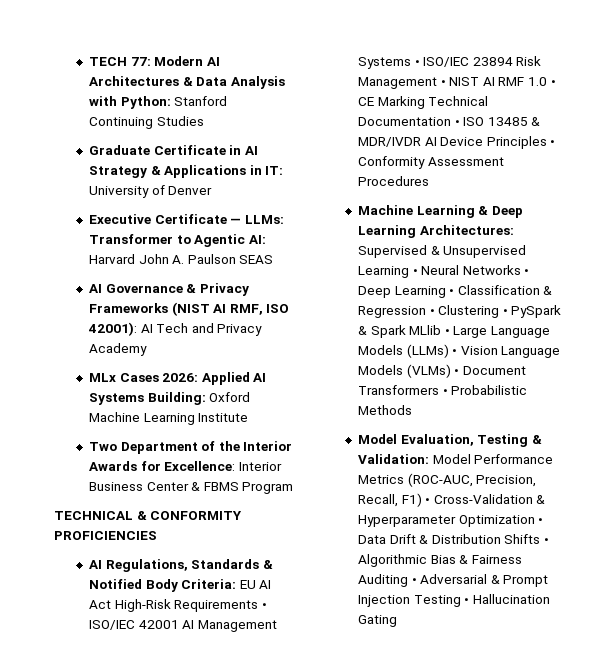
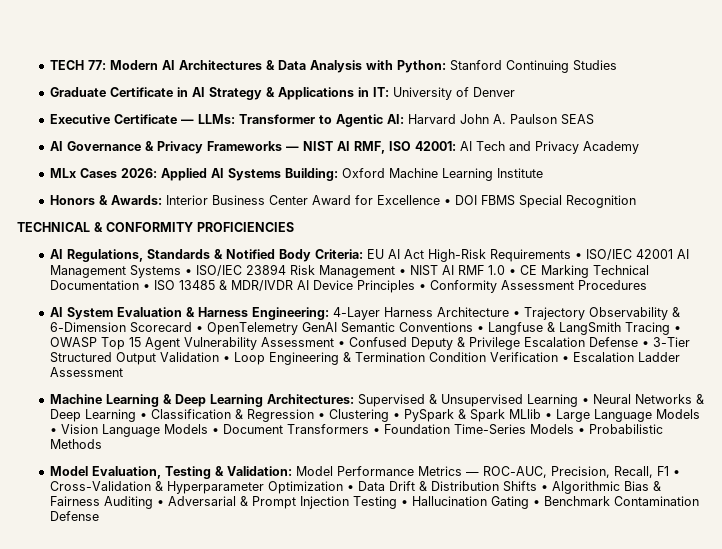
- AI Governance & Privacy Frameworks (NIST AI RMF, ISO 42001): AI Tech and Privacy Academy
+ AI Governance & Privacy Frameworks — NIST AI RMF, ISO 42001: AI Tech and Privacy Academy
- Two Department of the Interior Awards for Excellence: Interior Business Center & FBMS Program
+ Honors & Awards: Interior Business Center Award for Excellence • DOI FBMS Special Recognition
+ AI System Evaluation & Harness Engineering: 4-Layer Harness Architecture • Trajectory Observability & 6-Dimension Scorecard • OpenTelemetry GenAI Semantic Conventions • Langfuse & LangSmith Tracing • OWASP Top 15 Agent Vulnerability Assessment • Confused Deputy & Privilege Escalation Defense • 3-Tier Structured Output Validation • Loop Engineering & Termination Condition Verification • Escalation Ladder Assessment
- Machine Learning & Deep Learning Architectures: Supervised & Unsupervised Learning • Neural Networks • Deep Learning • Classification & Regression • Clustering • PySpark & Spark MLlib • Large Language Models (LLMs) • Vision Language Models (VLMs) • Document Transformers • Probabilistic Methods
+ Machine Learning & Deep Learning Architectures: Supervised & Unsupervised Learning • Neural Networks & Deep Learning • Classification & Regression • Clustering • PySpark & Spark MLlib • Large Language Models • Vision Language Models • Document Transformers • Foundation Time-Series Models • Probabilistic Methods
- Model Evaluation, Testing & Validation: Model Performance Metrics (ROC-AUC, Precision, Recall, F1) • Cross-Validation & Hyperparameter Optimization • Data Drift & Distribution Shifts • Algorithmic Bias & Fairness Auditing • Adversarial & Prompt Injection Testing • Hallucination Gating
+ Model Evaluation, Testing & Validation: Model Performance Metrics — ROC-AUC, Precision, Recall, F1 • Cross-Validation & Hyperparameter Optimization • Data Drift & Distribution Shifts • Algorithmic Bias & Fairness Auditing • Adversarial & Prompt Injection Testing • Hallucination Gating • Benchmark Contamination Defense

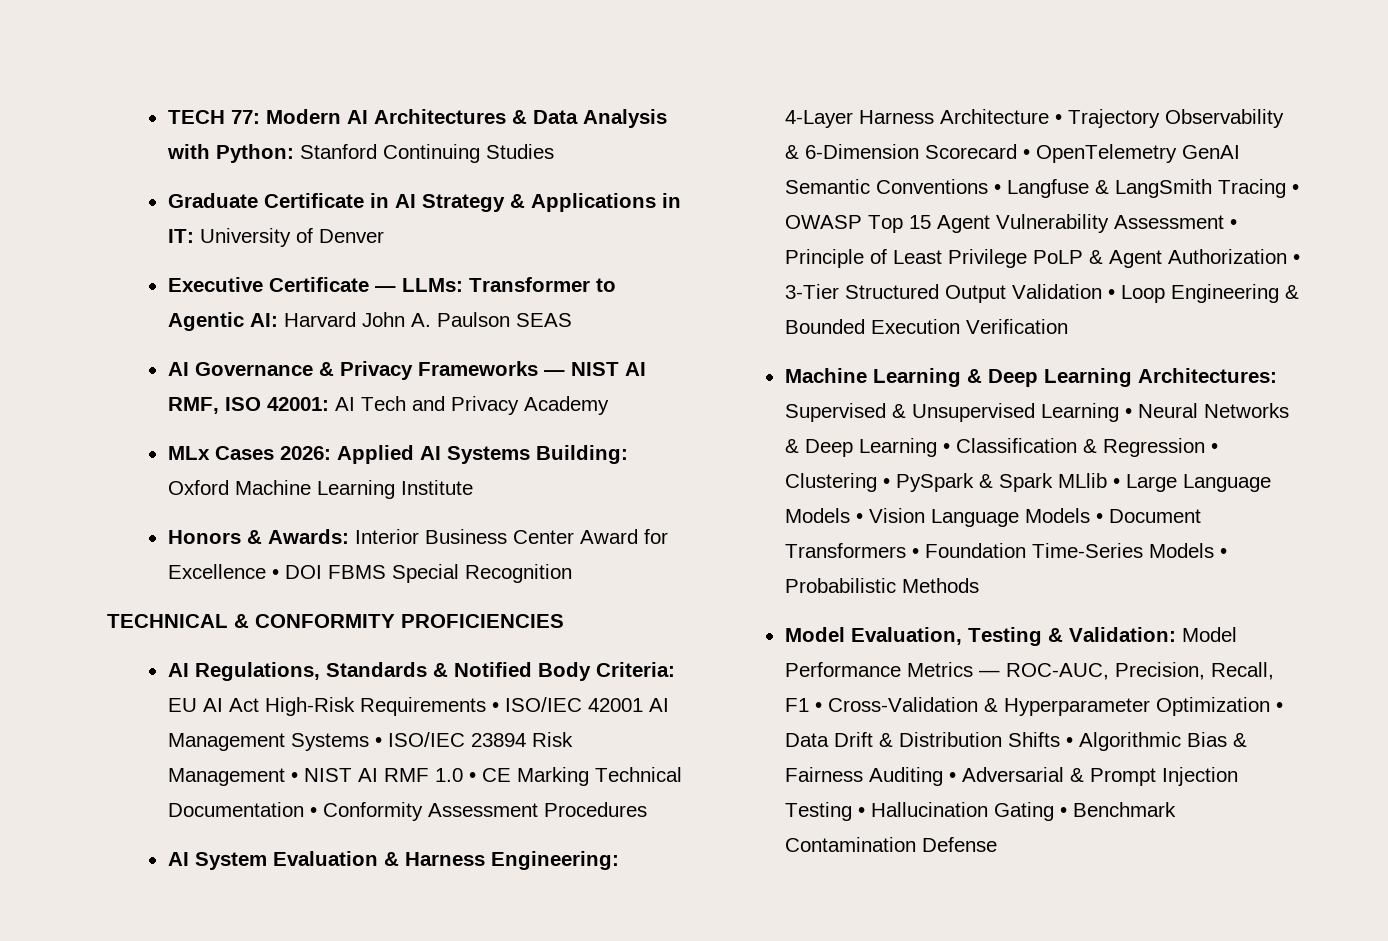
- AI Regulations, Standards & Notified Body Criteria: EU AI Act High-Risk Requirements • ISO/IEC 42001 AI Management Systems • ISO/IEC 23894 Risk Management • NIST AI RMF 1.0 • CE Marking Technical Documentation • ISO 13485 & MDR/IVDR AI Device Principles • Conformity Assessment Procedures
+ AI Regulations, Standards & Notified Body Criteria: EU AI Act High-Risk Requirements • ISO/IEC 42001 AI Management Systems • ISO/IEC 23894 Risk Management • NIST AI RMF 1.0 • CE Marking Technical Documentation • Conformity Assessment Procedures
- AI System Evaluation & Harness Engineering: 4-Layer Harness Architecture • Trajectory Observability & 6-Dimension Scorecard • OpenTelemetry GenAI Semantic Conventions • Langfuse & LangSmith Tracing • OWASP Top 15 Agent Vulnerability Assessment • Confused Deputy & Privilege Escalation Defense • 3-Tier Structured Output Validation • Loop Engineering & Termination Condition Verification • Escalation Ladder Assessment
+ AI System Evaluation & Harness Engineering: 4-Layer Harness Architecture • Trajectory Observability & 6-Dimension Scorecard • OpenTelemetry GenAI Semantic Conventions • Langfuse & LangSmith Tracing • OWASP Top 15 Agent Vulnerability Assessment • Principle of Least Privilege PoLP & Agent Authorization • 3-Tier Structured Output Validation • Loop Engineering & Bounded Execution Verification

